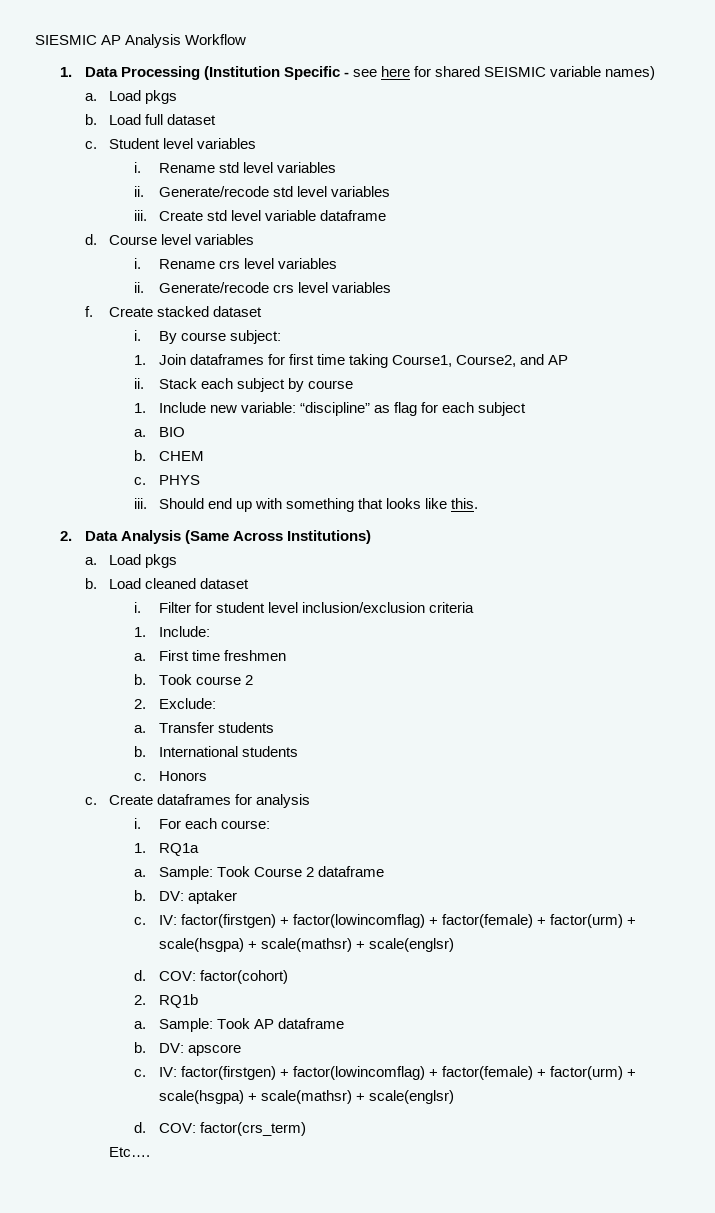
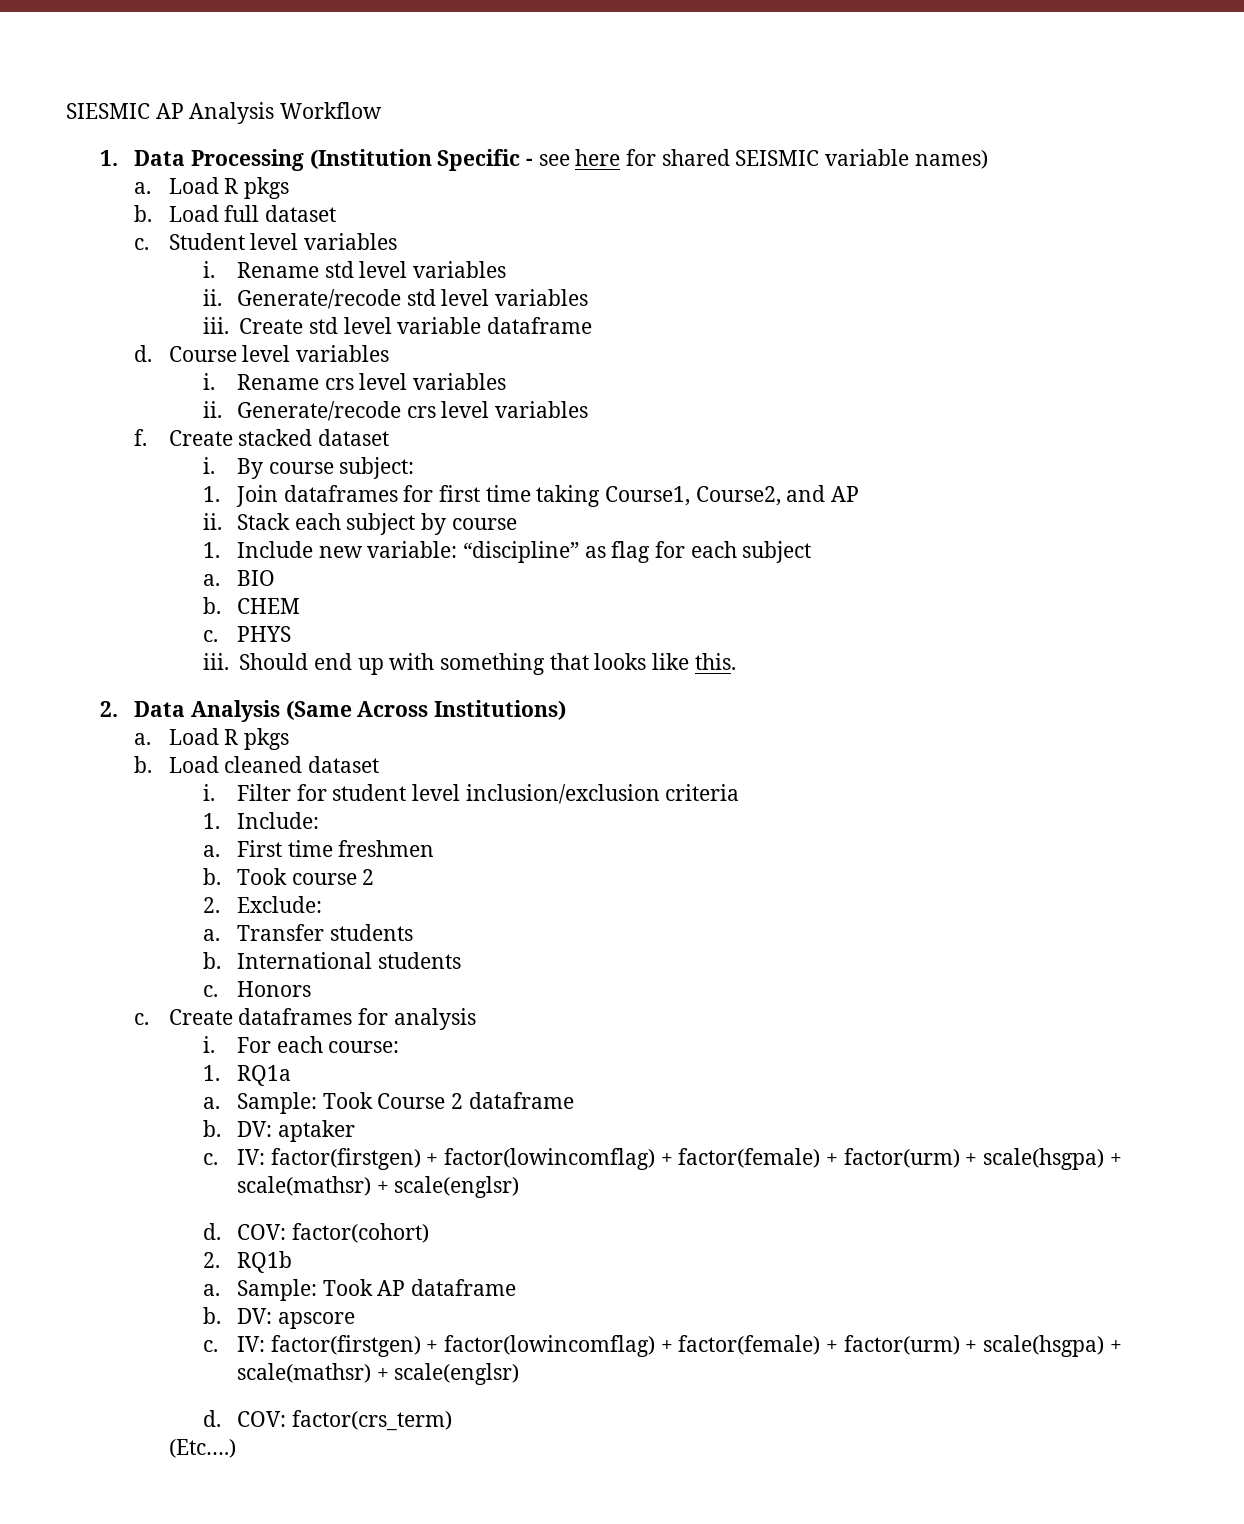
  1. Data Processing (Institution Specific - see here for shared SEISMIC variable names)
- a. Load pkgs
+ a. Load R pkgs
  2. Data Analysis (Same Across Institutions)
- a. Load pkgs
+ a. Load R pkgs
- Etc….
+ (Etc….)

